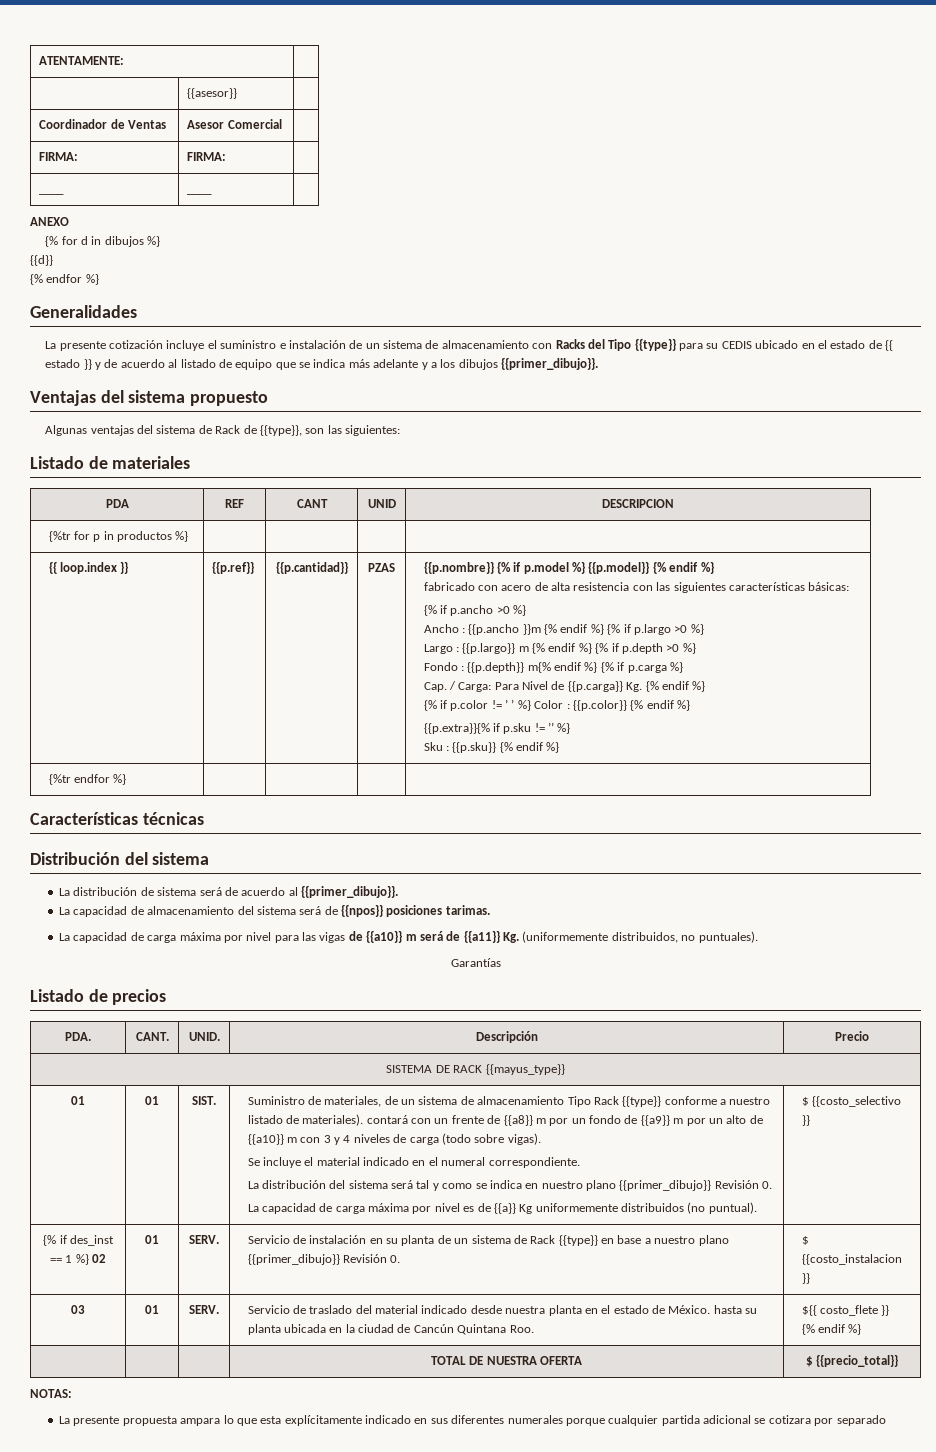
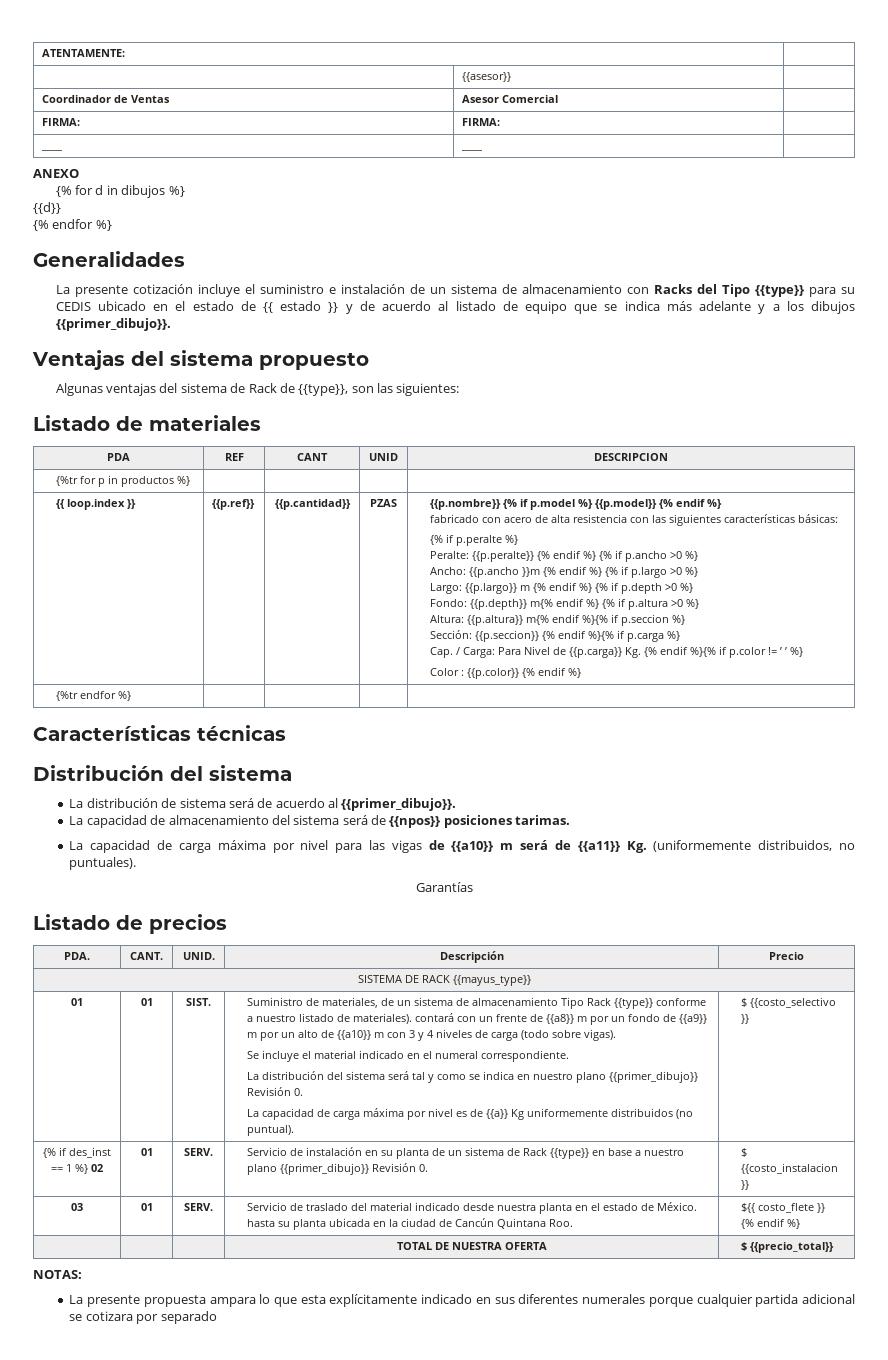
- {% if p.ancho >0 %}
+ {% if p.peralte %}
+ Peralte: {{p.peralte}} {% endif %} {% if p.ancho >0 %}
- Ancho : {{p.ancho }}m {% endif %} {% if p.largo >0 %}
+ Ancho: {{p.ancho }}m {% endif %} {% if p.largo >0 %}
- Largo : {{p.largo}} m {% endif %} {% if p.depth >0 %}
+ Largo: {{p.largo}} m {% endif %} {% if p.depth >0 %}
- Fondo : {{p.depth}} m{% endif %} {% if p.carga %}
+ Fondo: {{p.depth}} m{% endif %} {% if p.altura >0 %}
+ Altura: {{p.altura}} m{% endif %}{% if p.seccion %}
+ Sección: {{p.seccion}} {% endif %}{% if p.carga %}
- Cap. / Carga: Para Nivel de {{p.carga}} Kg. {% endif %}
- {% if p.color != ’ ’ %} Color : {{p.color}} {% endif %}
+ Cap. / Carga: Para Nivel de {{p.carga}} Kg. {% endif %}{% if p.color != ’ ’ %}
+ Color : {{p.color}} {% endif %}
- {{p.extra}}{% if p.sku != ’’ %}
- Sku : {{p.sku}} {% endif %}

